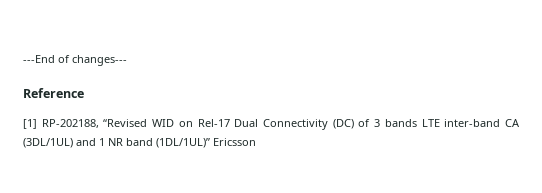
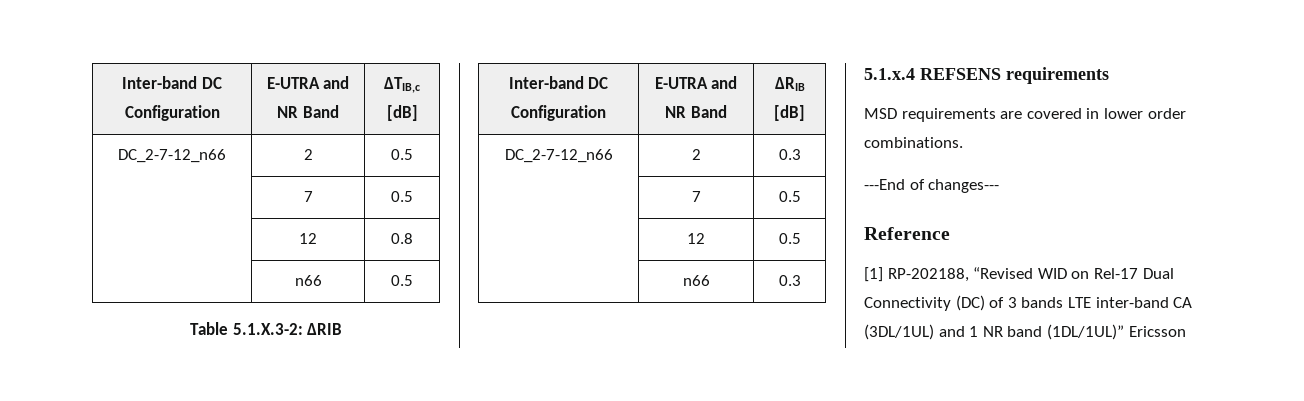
+ Inter-band DC Configuration | E-UTRA and NR Band | ΔTIB,c [dB]
+ DC_2-7-12_n66 | 2 | 0.5
+ | 7 | 0.5
+ | 12 | 0.8
+ | n66 | 0.5
+ Table 5.1.X.3-2: ΔRIB
+ Inter-band DC Configuration | E-UTRA and NR Band | ΔRIB [dB]
+ DC_2-7-12_n66 | 2 | 0.3
+ | 7 | 0.5
+ | 12 | 0.5
+ | n66 | 0.3
+ 5.1.x.4 REFSENS requirements
+ MSD requirements are covered in lower order combinations.

